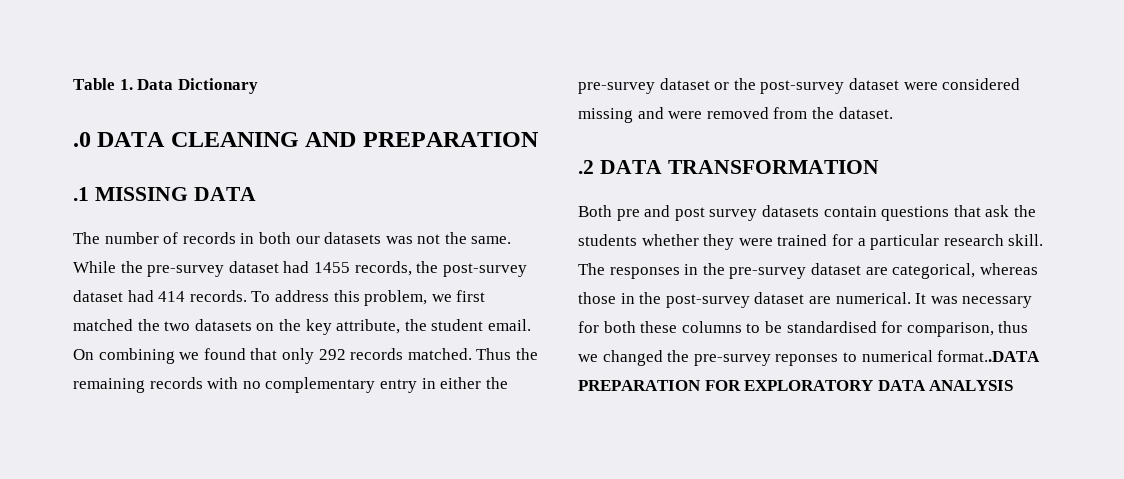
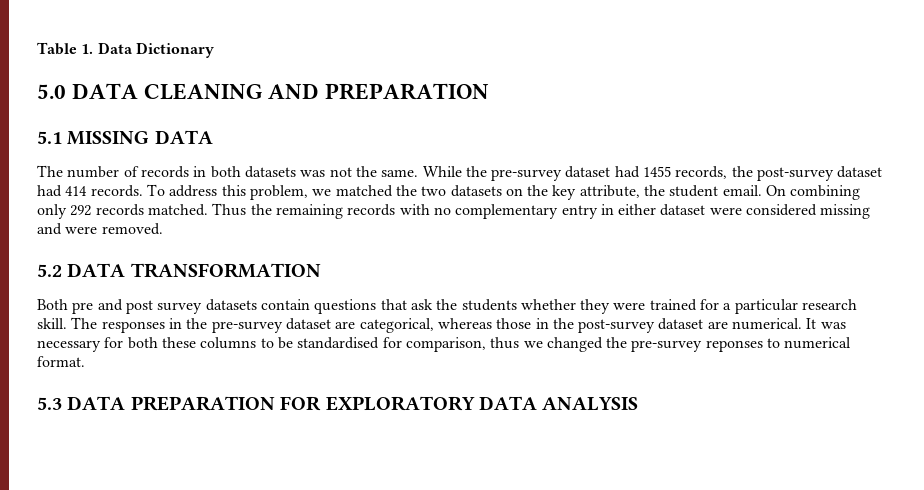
- .0 DATA CLEANING AND PREPARATION
+ 5.0 DATA CLEANING AND PREPARATION
- .1 MISSING DATA
+ 5.1 MISSING DATA
- The number of records in both our datasets was not the same.
+ The number of records in both datasets was not the same.
- To address this problem, we first matched the two datasets on the key attribute, the student email.
+ To address this problem, we matched the two datasets on the key attribute, the student email.
- On combining we found that only 292 records matched.
+ On combining only 292 records matched.
- Thus the remaining records with no complementary entry in either the pre-survey dataset or the post-survey dataset were considered missing and were removed from the dataset.
- .2 DATA TRANSFORMATION
+ Thus the remaining records with no complementary entry in either dataset were considered missing and were removed.
+ 5.2 DATA TRANSFORMATION
- It was necessary for both these columns to be standardised for comparison, thus we changed the pre-survey reponses to numerical format..DATA PREPARATION FOR EXPLORATORY DATA ANALYSIS
+ It was necessary for both these columns to be standardised for comparison, thus we changed the pre-survey reponses to numerical format.
+ 5.3 DATA PREPARATION FOR EXPLORATORY DATA ANALYSIS

